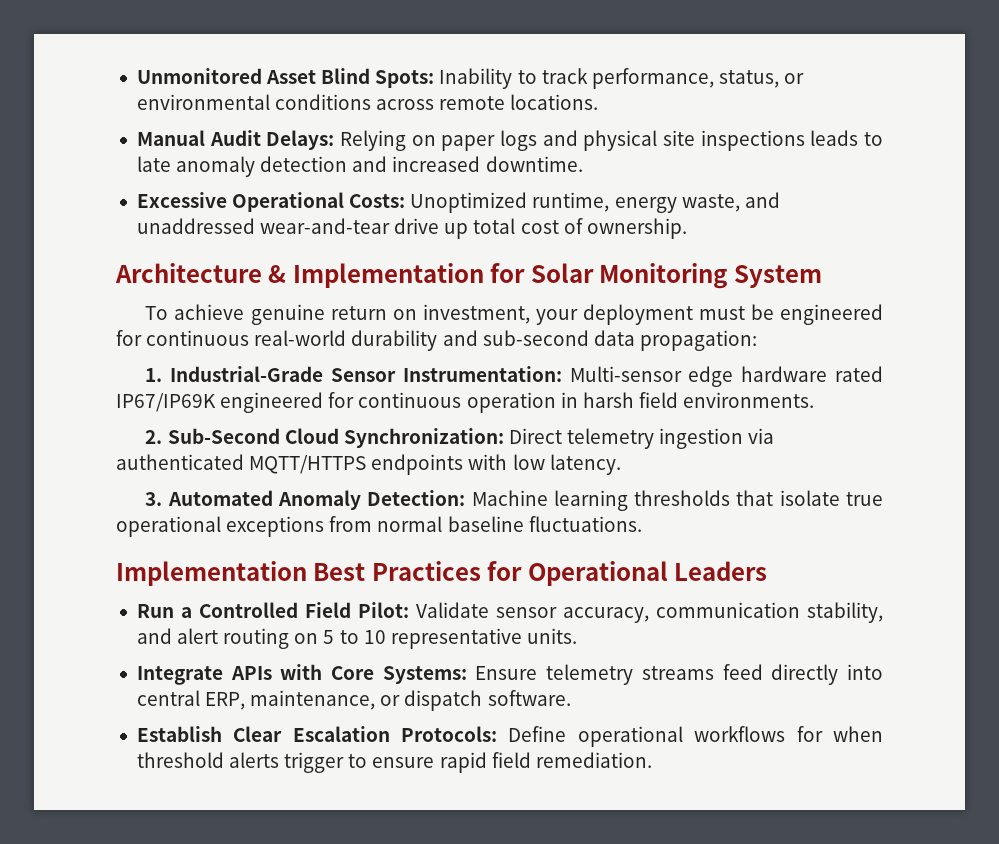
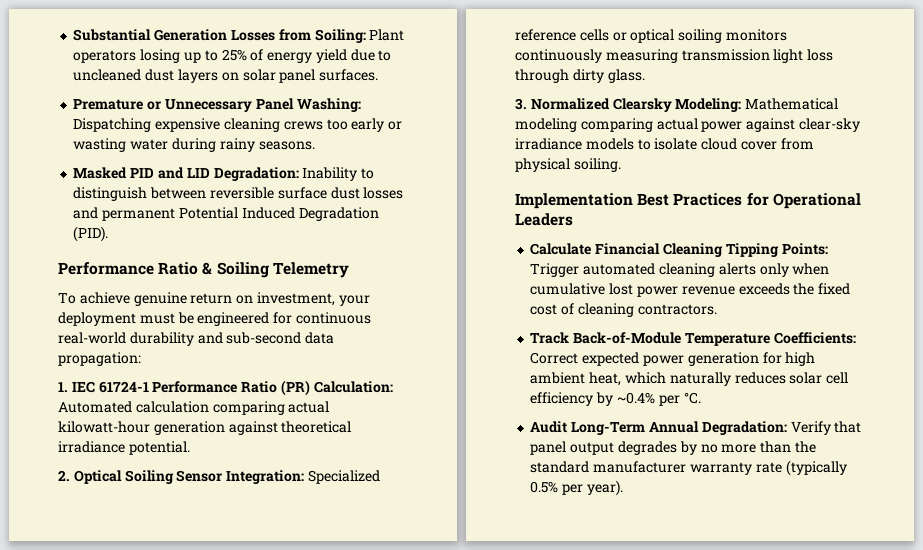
- Unmonitored Asset Blind Spots: Inability to track performance, status, or environmental conditions across remote locations.
- Manual Audit Delays: Relying on paper logs and physical site inspections leads to late anomaly detection and increased downtime.
- Excessive Operational Costs: Unoptimized runtime, energy waste, and unaddressed wear-and-tear drive up total cost of ownership.
- Architecture & Implementation for Solar Monitoring System
+ Substantial Generation Losses from Soiling: Plant operators losing up to 25% of energy yield due to uncleaned dust layers on solar panel surfaces.
+ Premature or Unnecessary Panel Washing: Dispatching expensive cleaning crews too early or wasting water during rainy seasons.
+ Masked PID and LID Degradation: Inability to distinguish between reversible surface dust losses and permanent Potential Induced Degradation (PID).
+ Performance Ratio & Soiling Telemetry
- 1. Industrial-Grade Sensor Instrumentation: Multi-sensor edge hardware rated IP67/IP69K engineered for continuous operation in harsh field environments.
- 2. Sub-Second Cloud Synchronization: Direct telemetry ingestion via authenticated MQTT/HTTPS endpoints with low latency.
- 3. Automated Anomaly Detection: Machine learning thresholds that isolate true operational exceptions from normal baseline fluctuations.
+ 1. IEC 61724-1 Performance Ratio (PR) Calculation: Automated calculation comparing actual kilowatt-hour generation against theoretical irradiance potential.
+ 2. Optical Soiling Sensor Integration: Specialized reference cells or optical soiling monitors continuously measuring transmission light loss through dirty glass.
+ 3. Normalized Clearsky Modeling: Mathematical modeling comparing actual power against clear-sky irradiance models to isolate cloud cover from physical soiling.
- Run a Controlled Field Pilot: Validate sensor accuracy, communication stability, and alert routing on 5 to 10 representative units.
- Integrate APIs with Core Systems: Ensure telemetry streams feed directly into central ERP, maintenance, or dispatch software.
- Establish Clear Escalation Protocols: Define operational workflows for when threshold alerts trigger to ensure rapid field remediation.
+ Calculate Financial Cleaning Tipping Points: Trigger automated cleaning alerts only when cumulative lost power revenue exceeds the fixed cost of cleaning contractors.
+ Track Back-of-Module Temperature Coefficients: Correct expected power generation for high ambient heat, which naturally reduces solar cell efficiency by ~0.4% per °C.
+ Audit Long-Term Annual Degradation: Verify that panel output degrades by no more than the standard manufacturer warranty rate (typically 0.5% per year).

